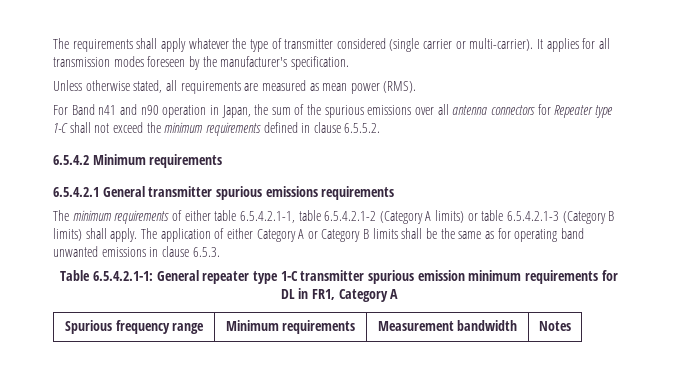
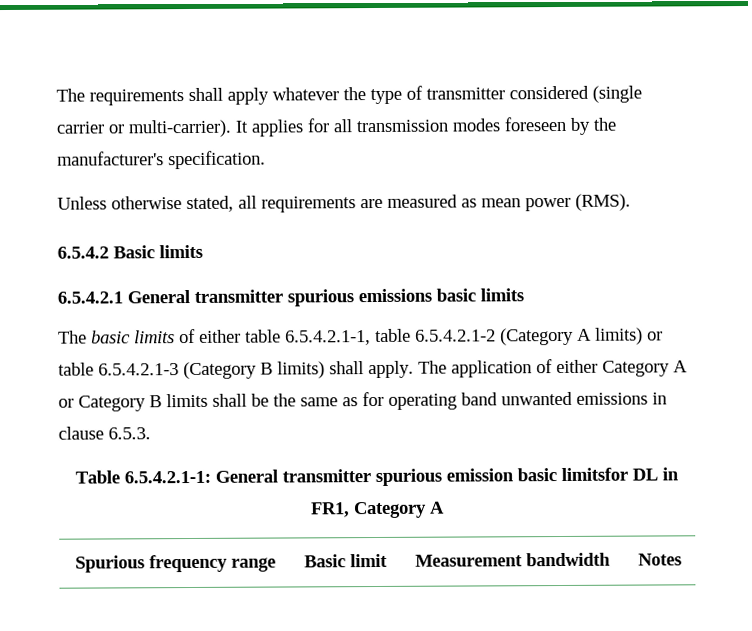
- For Band n41 and n90 operation in Japan, the sum of the spurious emissions over all antenna connectors for Repeater type 1-C shall not exceed the minimum requirements defined in clause 6.5.5.2.
- 6.5.4.2 Minimum requirements
+ 6.5.4.2 Basic limits
- 6.5.4.2.1 General transmitter spurious emissions requirements
- The minimum requirements of either table 6.5.4.2.1-1, table 6.5.4.2.1-2 (Category A limits) or table 6.5.4.2.1-3 (Category B limits) shall apply.
+ 6.5.4.2.1 General transmitter spurious emissions basic limits
+ The basic limits of either table 6.5.4.2.1-1, table 6.5.4.2.1-2 (Category A limits) or table 6.5.4.2.1-3 (Category B limits) shall apply.
- Table 6.5.4.2.1-1: General repeater type 1-C transmitter spurious emission minimum requirements for DL in FR1, Category A
+ Table 6.5.4.2.1-1: General transmitter spurious emission basic limitsfor DL in FR1, Category A
- Spurious frequency range | Minimum requirements | Measurement bandwidth | Notes
+ Spurious frequency range | Basic limit | Measurement bandwidth | Notes

